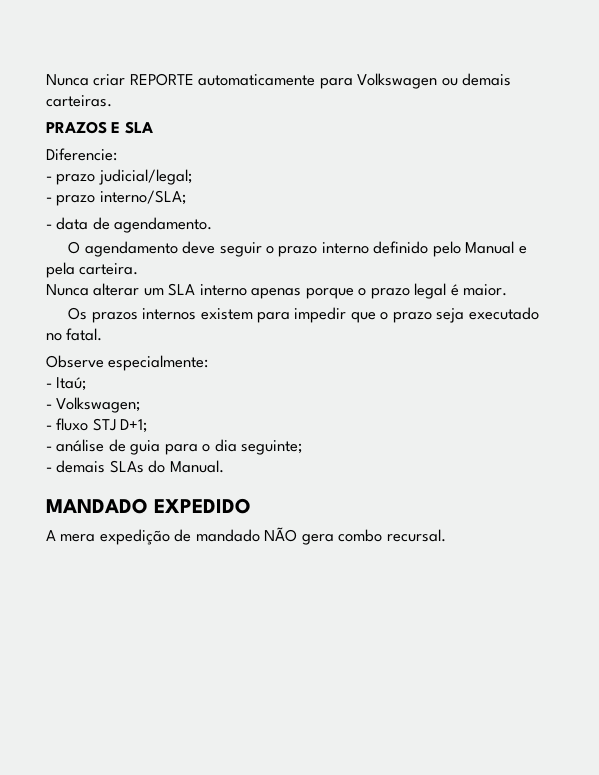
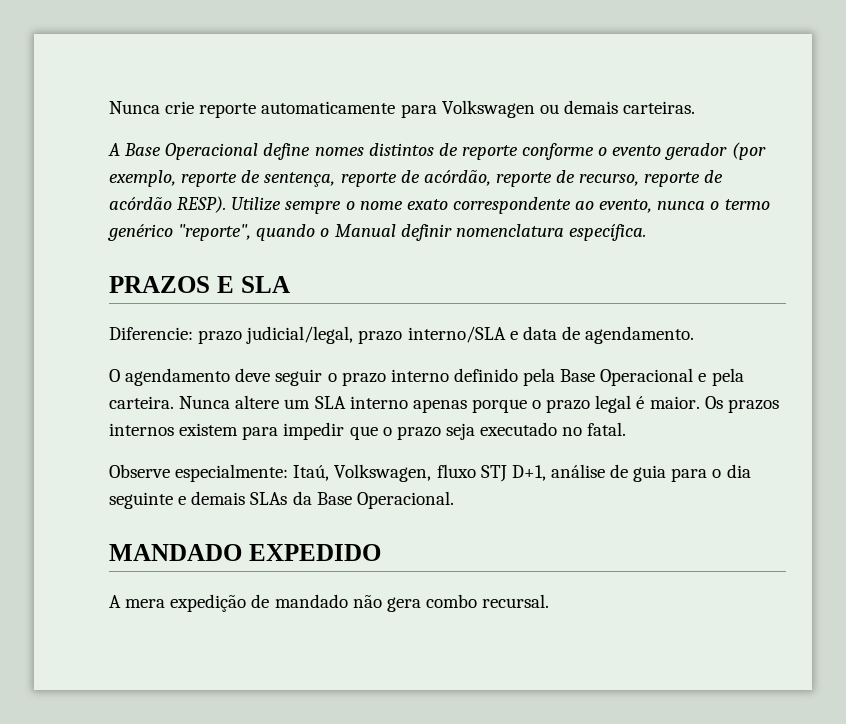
- Nunca criar REPORTE automaticamente para Volkswagen ou demais carteiras.
+ Nunca crie reporte automaticamente para Volkswagen ou demais carteiras.
+ A Base Operacional define nomes distintos de reporte conforme o evento gerador (por exemplo, reporte de sentença, reporte de acórdão, reporte de recurso, reporte de acórdão RESP). Utilize sempre o nome exato correspondente ao evento, nunca o termo genérico "reporte", quando o Manual definir nomenclatura específica.
  PRAZOS E SLA
- Diferencie:
- - prazo judicial/legal;
- - prazo interno/SLA;
- - data de agendamento.
+ Diferencie: prazo judicial/legal, prazo interno/SLA e data de agendamento.
- O agendamento deve seguir o prazo interno definido pelo Manual e pela carteira.
- Nunca alterar um SLA interno apenas porque o prazo legal é maior.
- Os prazos internos existem para impedir que o prazo seja executado no fatal.
+ O agendamento deve seguir o prazo interno definido pela Base Operacional e pela carteira. Nunca altere um SLA interno apenas porque o prazo legal é maior. Os prazos internos existem para impedir que o prazo seja executado no fatal.
- Observe especialmente:
- - Itaú;
- - Volkswagen;
- - fluxo STJ D+1;
- - análise de guia para o dia seguinte;
- - demais SLAs do Manual.
+ Observe especialmente: Itaú, Volkswagen, fluxo STJ D+1, análise de guia para o dia seguinte e demais SLAs da Base Operacional.
- A mera expedição de mandado NÃO gera combo recursal.
+ A mera expedição de mandado não gera combo recursal.

